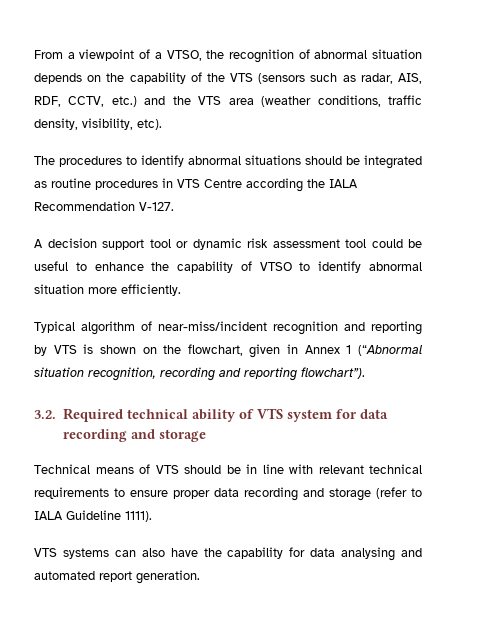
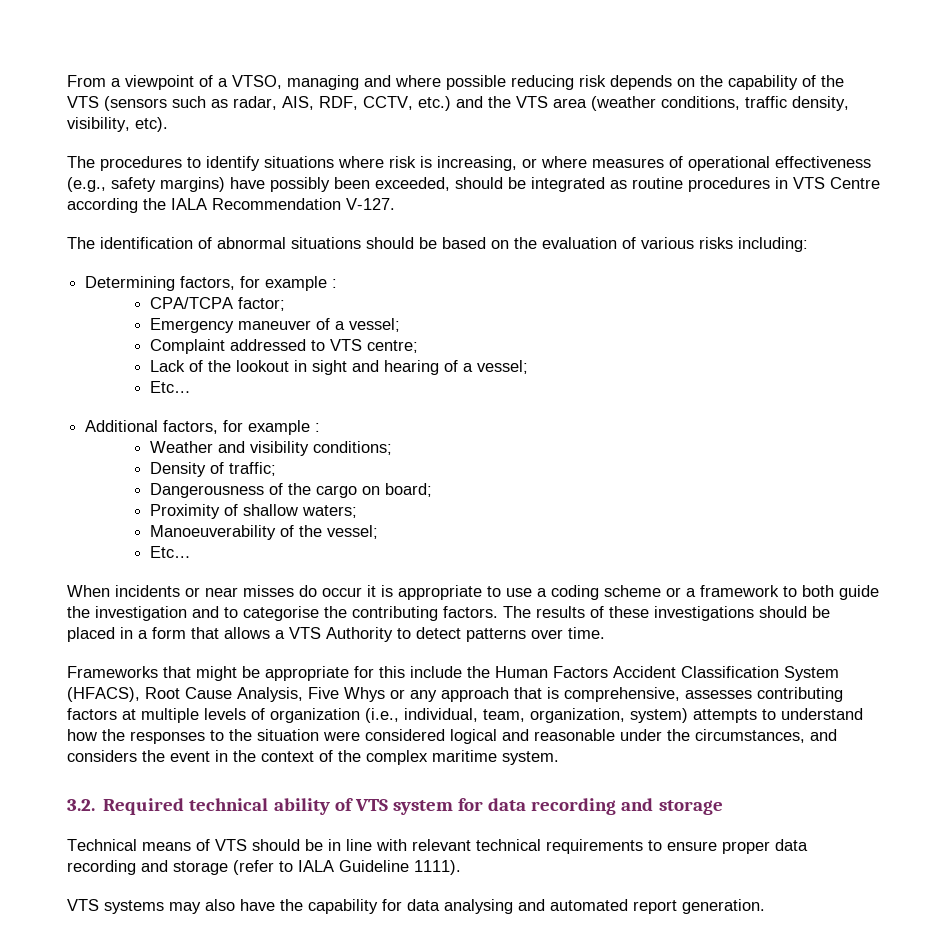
- From a viewpoint of a VTSO, the recognition of abnormal situation depends on the capability of the VTS (sensors such as radar, AIS, RDF, CCTV, etc.) and the VTS area (weather conditions, traffic density, visibility, etc).
+ From a viewpoint of a VTSO, managing and where possible reducing risk depends on the capability of the VTS (sensors such as radar, AIS, RDF, CCTV, etc.) and the VTS area (weather conditions, traffic density, visibility, etc).
- The procedures to identify abnormal situations should be integrated as routine procedures in VTS Centre according the IALA Recommendation V-127.
+ The procedures to identify situations where risk is increasing, or where measures of operational effectiveness (e.g., safety margins) have possibly been exceeded, should be integrated as routine procedures in VTS Centre according the IALA Recommendation V-127.
- A decision support tool or dynamic risk assessment tool could be useful to enhance the capability of VTSO to identify abnormal situation more efficiently.
- Typical algorithm of near-miss/incident recognition and reporting by VTS is shown on the flowchart, given in Annex 1 (“Abnormal situation recognition, recording and reporting flowchart”).
+ The identification of abnormal situations should be based on the evaluation of various risks including:
+ Determining factors, for example :
+ CPA/TCPA factor;
+ Emergency maneuver of a vessel;
+ Complaint addressed to VTS centre;
+ Lack of the lookout in sight and hearing of a vessel;
+ Etc…
+ Additional factors, for example :
+ Weather and visibility conditions;
+ Density of traffic;
+ Dangerousness of the cargo on board;
+ Proximity of shallow waters;
+ Manoeuverability of the vessel;
+ Etc…
+ When incidents or near misses do occur it is appropriate to use a coding scheme or a framework to both guide the investigation and to categorise the contributing factors. The results of these investigations should be placed in a form that allows a VTS Authority to detect patterns over time.
+ Frameworks that might be appropriate for this include the Human Factors Accident Classification System (HFACS), Root Cause Analysis, Five Whys or any approach that is comprehensive, assesses contributing factors at multiple levels of organization (i.e., individual, team, organization, system) attempts to understand how the responses to the situation were considered logical and reasonable under the circumstances, and considers the event in the context of the complex maritime system.
- VTS systems can also have the capability for data analysing and automated report generation.
+ VTS systems may also have the capability for data analysing and automated report generation.

